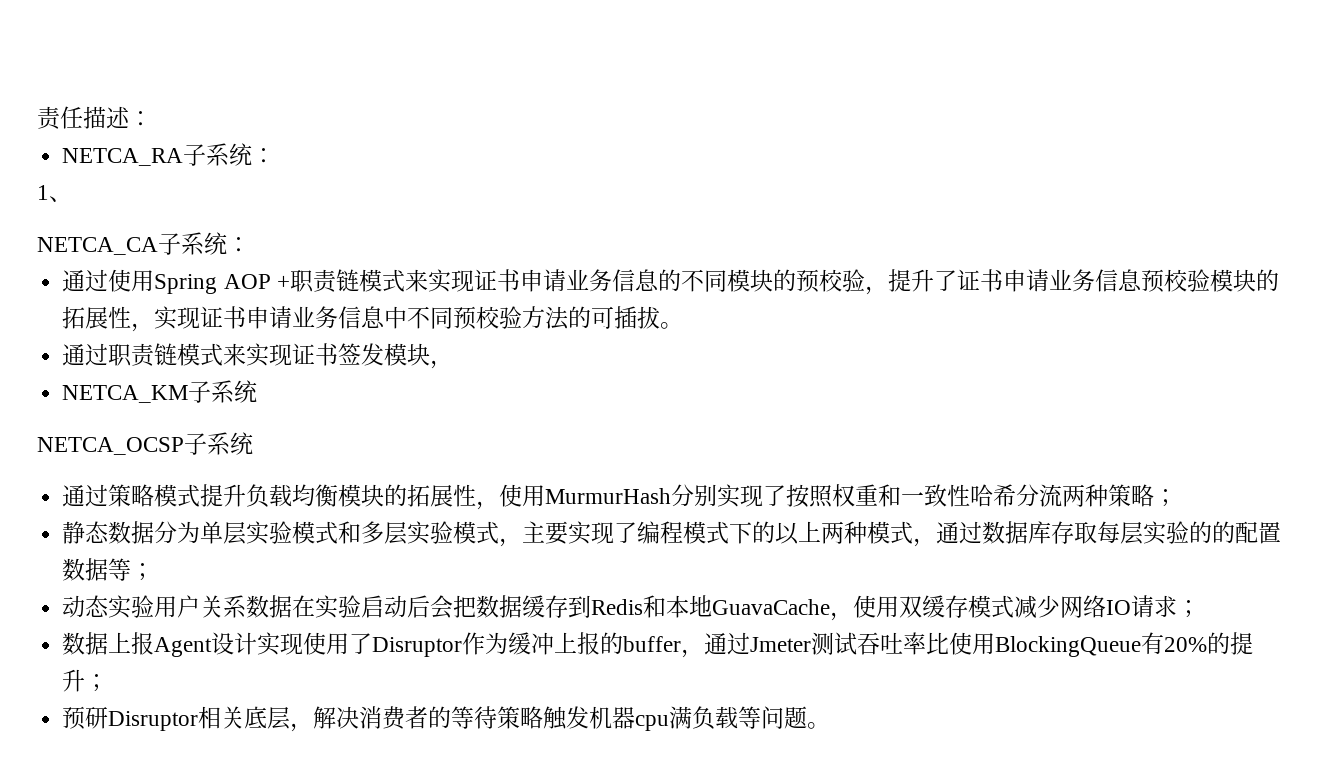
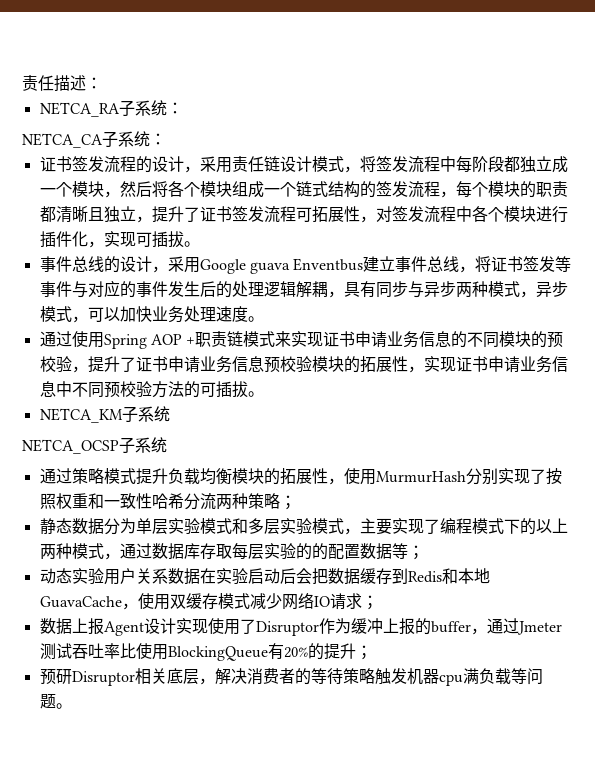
- 1、
+ 证书签发流程的设计，采用责任链设计模式，将签发流程中每阶段都独立成一个模块，然后将各个模块组成一个链式结构的签发流程，每个模块的职责都清晰且独立，提升了证书签发流程可拓展性，对签发流程中各个模块进行插件化，实现可插拔。
+ 事件总线的设计，采用Google guava Enventbus建立事件总线，将证书签发等事件与对应的事件发生后的处理逻辑解耦，具有同步与异步两种模式，异步模式，可以加快业务处理速度。
- 通过职责链模式来实现证书签发模块，

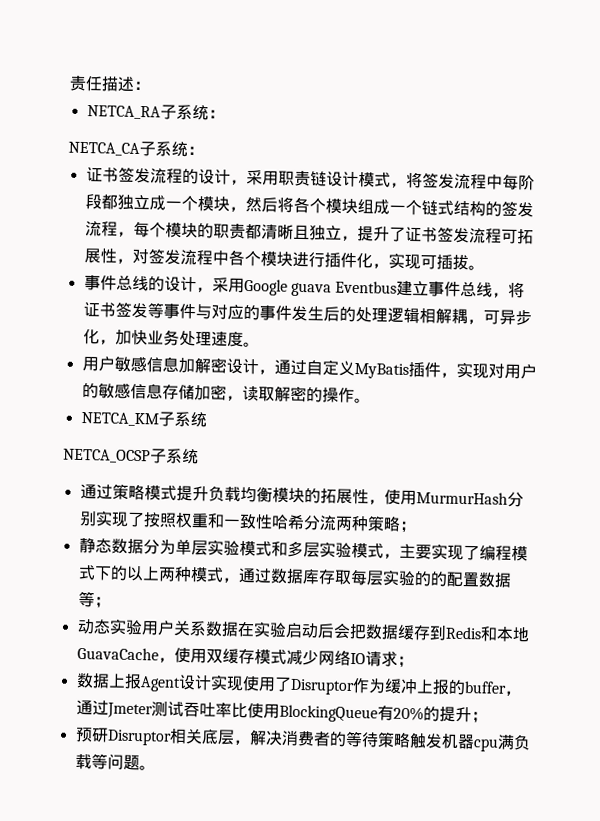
- 证书签发流程的设计，采用责任链设计模式，将签发流程中每阶段都独立成一个模块，然后将各个模块组成一个链式结构的签发流程，每个模块的职责都清晰且独立，提升了证书签发流程可拓展性，对签发流程中各个模块进行插件化，实现可插拔。
+ 证书签发流程的设计，采用职责链设计模式，将签发流程中每阶段都独立成一个模块，然后将各个模块组成一个链式结构的签发流程，每个模块的职责都清晰且独立，提升了证书签发流程可拓展性，对签发流程中各个模块进行插件化，实现可插拔。
- 事件总线的设计，采用Google guava Enventbus建立事件总线，将证书签发等事件与对应的事件发生后的处理逻辑解耦，具有同步与异步两种模式，异步模式，可以加快业务处理速度。
+ 事件总线的设计，采用Google guava Eventbus建立事件总线，将证书签发等事件与对应的事件发生后的处理逻辑相解耦，可异步化，加快业务处理速度。
- 通过使用Spring AOP +职责链模式来实现证书申请业务信息的不同模块的预校验，提升了证书申请业务信息预校验模块的拓展性，实现证书申请业务信息中不同预校验方法的可插拔。
+ 用户敏感信息加解密设计，通过自定义MyBatis插件，实现对用户的敏感信息存储加密，读取解密的操作。

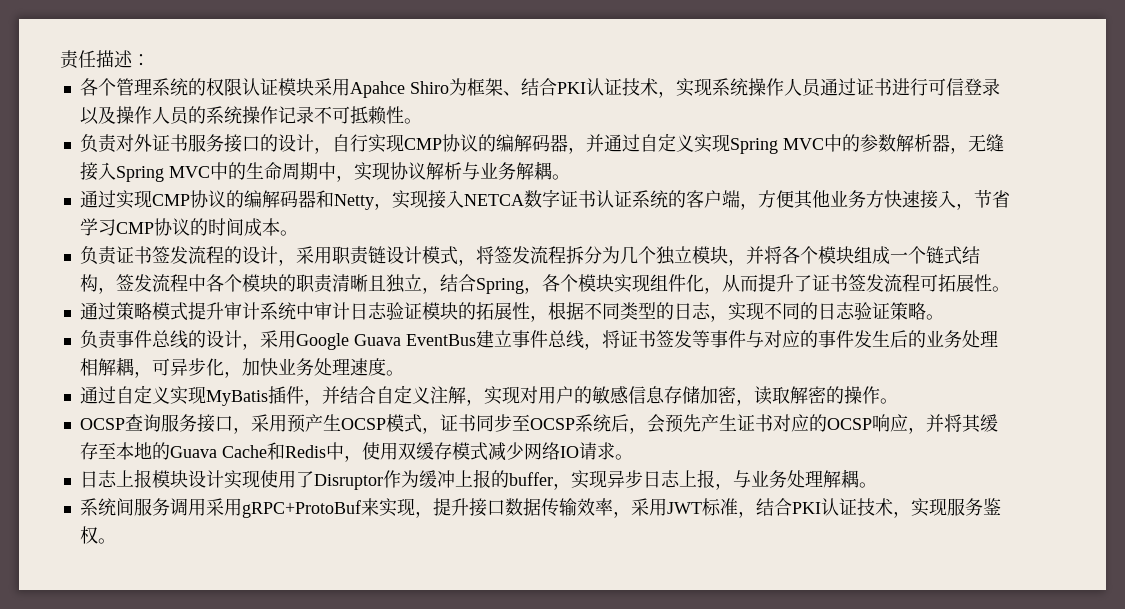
- NETCA_RA子系统：
- NETCA_CA子系统：
- 证书签发流程的设计，采用职责链设计模式，将签发流程中每阶段都独立成一个模块，然后将各个模块组成一个链式结构的签发流程，每个模块的职责都清晰且独立，提升了证书签发流程可拓展性，对签发流程中各个模块进行插件化，实现可插拔。
- 事件总线的设计，采用Google guava Eventbus建立事件总线，将证书签发等事件与对应的事件发生后的处理逻辑相解耦，可异步化，加快业务处理速度。
+ 各个管理系统的权限认证模块采用Apahce Shiro为框架、结合PKI认证技术，实现系统操作人员通过证书进行可信登录以及操作人员的系统操作记录不可抵赖性。
+ 负责对外证书服务接口的设计，自行实现CMP协议的编解码器，并通过自定义实现Spring MVC中的参数解析器，无缝接入Spring MVC中的生命周期中，实现协议解析与业务解耦。
+ 通过实现CMP协议的编解码器和Netty，实现接入NETCA数字证书认证系统的客户端，方便其他业务方快速接入，节省学习CMP协议的时间成本。
+ 负责证书签发流程的设计，采用职责链设计模式，将签发流程拆分为几个独立模块，并将各个模块组成一个链式结构，签发流程中各个模块的职责清晰且独立，结合Spring，各个模块实现组件化，从而提升了证书签发流程可拓展性。
+ 通过策略模式提升审计系统中审计日志验证模块的拓展性，根据不同类型的日志，实现不同的日志验证策略。
+ 负责事件总线的设计，采用Google Guava EventBus建立事件总线，将证书签发等事件与对应的事件发生后的业务处理相解耦，可异步化，加快业务处理速度。
- 用户敏感信息加解密设计，通过自定义MyBatis插件，实现对用户的敏感信息存储加密，读取解密的操作。
+ 通过自定义实现MyBatis插件，并结合自定义注解，实现对用户的敏感信息存储加密，读取解密的操作。
- NETCA_KM子系统
- NETCA_OCSP子系统
- 通过策略模式提升负载均衡模块的拓展性，使用MurmurHash分别实现了按照权重和一致性哈希分流两种策略；
- 静态数据分为单层实验模式和多层实验模式，主要实现了编程模式下的以上两种模式，通过数据库存取每层实验的的配置数据等；
- 动态实验用户关系数据在实验启动后会把数据缓存到Redis和本地GuavaCache，使用双缓存模式减少网络IO请求；
- 数据上报Agent设计实现使用了Disruptor作为缓冲上报的buffer，通过Jmeter测试吞吐率比使用BlockingQueue有20%的提升；
- 预研Disruptor相关底层，解决消费者的等待策略触发机器cpu满负载等问题。
+ OCSP查询服务接口，采用预产生OCSP模式，证书同步至OCSP系统后，会预先产生证书对应的OCSP响应，并将其缓存至本地的Guava Cache和Redis中，使用双缓存模式减少网络IO请求。
+ 日志上报模块设计实现使用了Disruptor作为缓冲上报的buffer，实现异步日志上报，与业务处理解耦。
+ 系统间服务调用采用gRPC+ProtoBuf来实现，提升接口数据传输效率，采用JWT标准，结合PKI认证技术，实现服务鉴权。

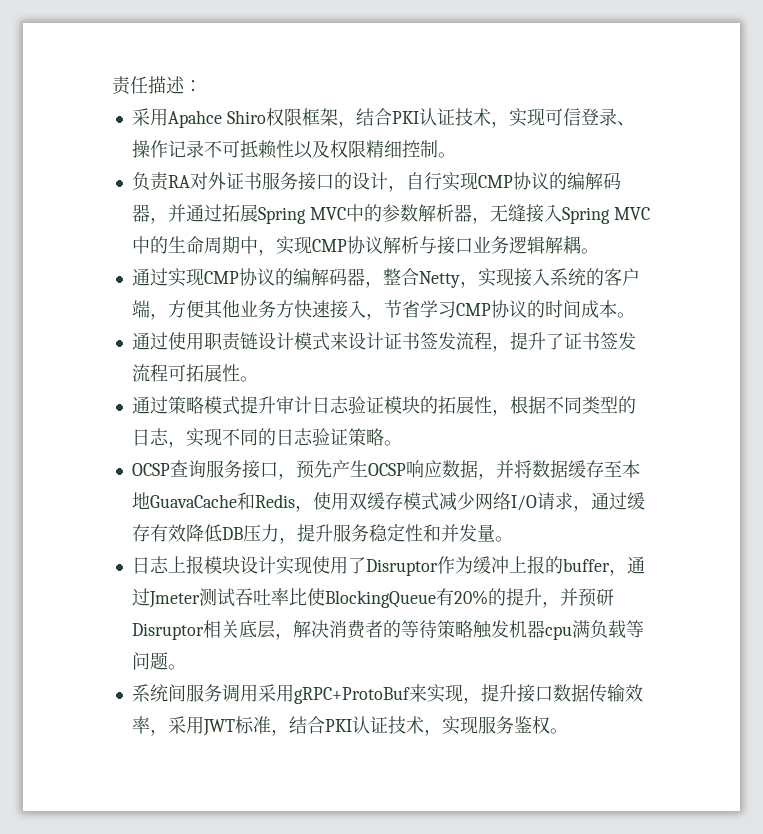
- 各个管理系统的权限认证模块采用Apahce Shiro为框架、结合PKI认证技术，实现系统操作人员通过证书进行可信登录以及操作人员的系统操作记录不可抵赖性。
- 负责对外证书服务接口的设计，自行实现CMP协议的编解码器，并通过自定义实现Spring MVC中的参数解析器，无缝接入Spring MVC中的生命周期中，实现协议解析与业务解耦。
+ 采用Apahce Shiro权限框架，结合PKI认证技术，实现可信登录、操作记录不可抵赖性以及权限精细控制。
+ 负责RA对外证书服务接口的设计，自行实现CMP协议的编解码器，并通过拓展Spring MVC中的参数解析器，无缝接入Spring MVC中的生命周期中，实现CMP协议解析与接口业务逻辑解耦。
- 通过实现CMP协议的编解码器和Netty，实现接入NETCA数字证书认证系统的客户端，方便其他业务方快速接入，节省学习CMP协议的时间成本。
+ 通过实现CMP协议的编解码器，整合Netty，实现接入系统的客户端，方便其他业务方快速接入，节省学习CMP协议的时间成本。
- 负责证书签发流程的设计，采用职责链设计模式，将签发流程拆分为几个独立模块，并将各个模块组成一个链式结构，签发流程中各个模块的职责清晰且独立，结合Spring，各个模块实现组件化，从而提升了证书签发流程可拓展性。
+ 通过使用职责链设计模式来设计证书签发流程，提升了证书签发流程可拓展性。
- 通过策略模式提升审计系统中审计日志验证模块的拓展性，根据不同类型的日志，实现不同的日志验证策略。
+ 通过策略模式提升审计日志验证模块的拓展性，根据不同类型的日志，实现不同的日志验证策略。
- 负责事件总线的设计，采用Google Guava EventBus建立事件总线，将证书签发等事件与对应的事件发生后的业务处理相解耦，可异步化，加快业务处理速度。
- 通过自定义实现MyBatis插件，并结合自定义注解，实现对用户的敏感信息存储加密，读取解密的操作。
- OCSP查询服务接口，采用预产生OCSP模式，证书同步至OCSP系统后，会预先产生证书对应的OCSP响应，并将其缓存至本地的Guava Cache和Redis中，使用双缓存模式减少网络IO请求。
+ OCSP查询服务接口，预先产生OCSP响应数据，并将数据缓存至本地GuavaCache和Redis，使用双缓存模式减少网络I/O请求，通过缓存有效降低DB压力，提升服务稳定性和并发量。
- 日志上报模块设计实现使用了Disruptor作为缓冲上报的buffer，实现异步日志上报，与业务处理解耦。
+ 日志上报模块设计实现使用了Disruptor作为缓冲上报的buffer，通过Jmeter测试吞吐率比使BlockingQueue有20%的提升，并预研Disruptor相关底层，解决消费者的等待策略触发机器cpu满负载等问题。

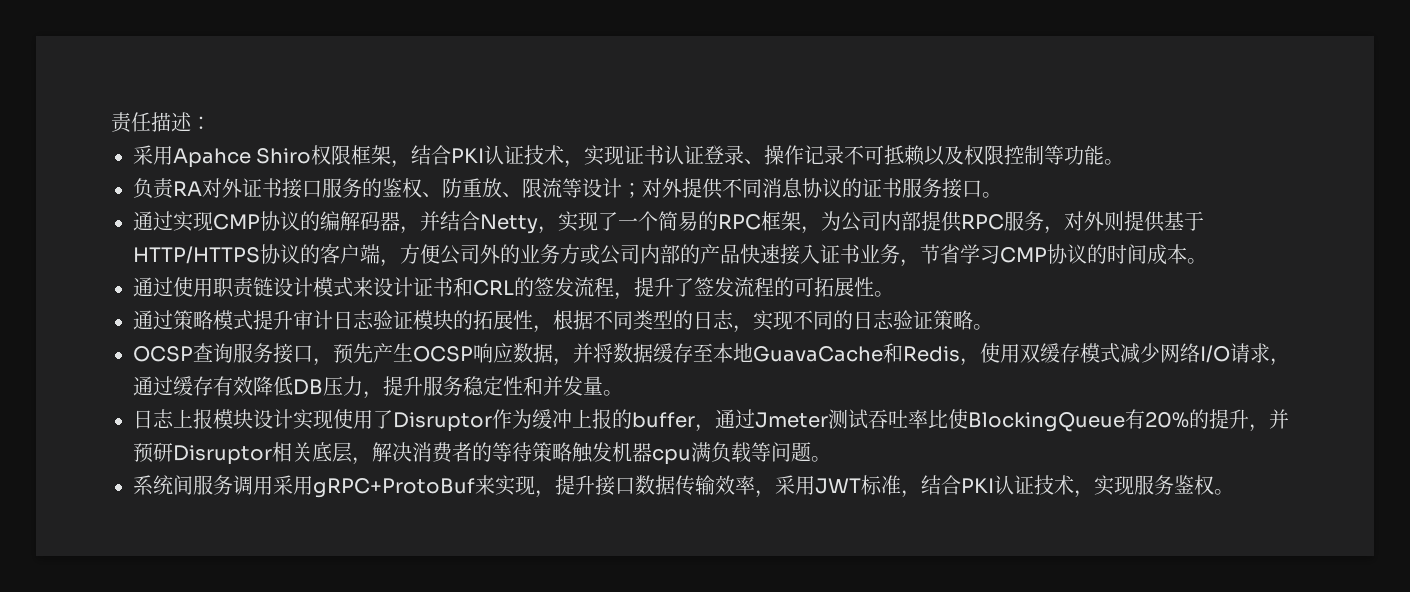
- 采用Apahce Shiro权限框架，结合PKI认证技术，实现可信登录、操作记录不可抵赖性以及权限精细控制。
+ 采用Apahce Shiro权限框架，结合PKI认证技术，实现证书认证登录、操作记录不可抵赖以及权限控制等功能。
- 负责RA对外证书服务接口的设计，自行实现CMP协议的编解码器，并通过拓展Spring MVC中的参数解析器，无缝接入Spring MVC中的生命周期中，实现CMP协议解析与接口业务逻辑解耦。
+ 负责RA对外证书接口服务的鉴权、防重放、限流等设计；对外提供不同消息协议的证书服务接口。
- 通过实现CMP协议的编解码器，整合Netty，实现接入系统的客户端，方便其他业务方快速接入，节省学习CMP协议的时间成本。
+ 通过实现CMP协议的编解码器，并结合Netty，实现了一个简易的RPC框架，为公司内部提供RPC服务，对外则提供基于HTTP/HTTPS协议的客户端，方便公司外的业务方或公司内部的产品快速接入证书业务，节省学习CMP协议的时间成本。
- 通过使用职责链设计模式来设计证书签发流程，提升了证书签发流程可拓展性。
+ 通过使用职责链设计模式来设计证书和CRL的签发流程，提升了签发流程的可拓展性。

